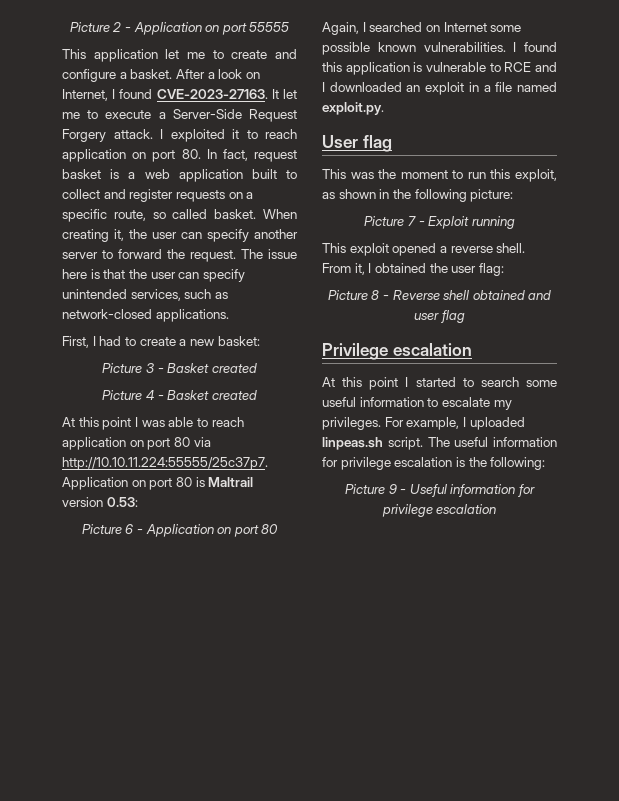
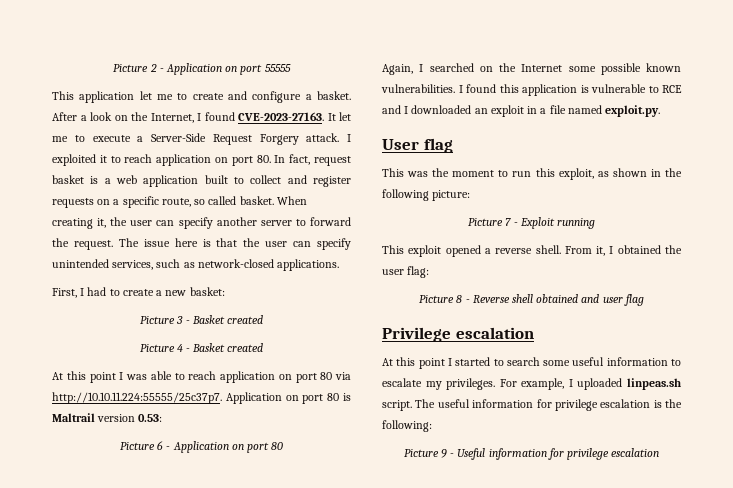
- After a look on Internet, I found CVE-2023-27163.
+ After a look on the Internet, I found CVE-2023-27163.
- Again, I searched on Internet some possible known vulnerabilities.
+ Again, I searched on the Internet some possible known vulnerabilities.

